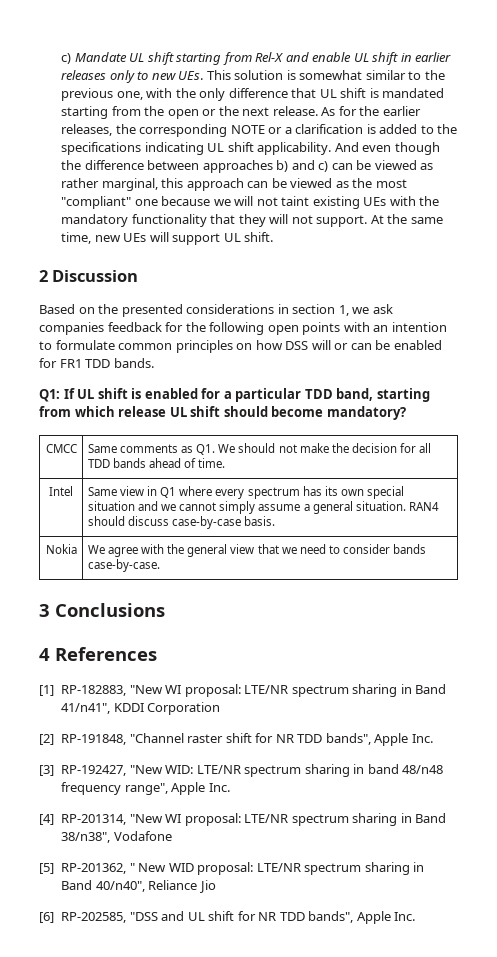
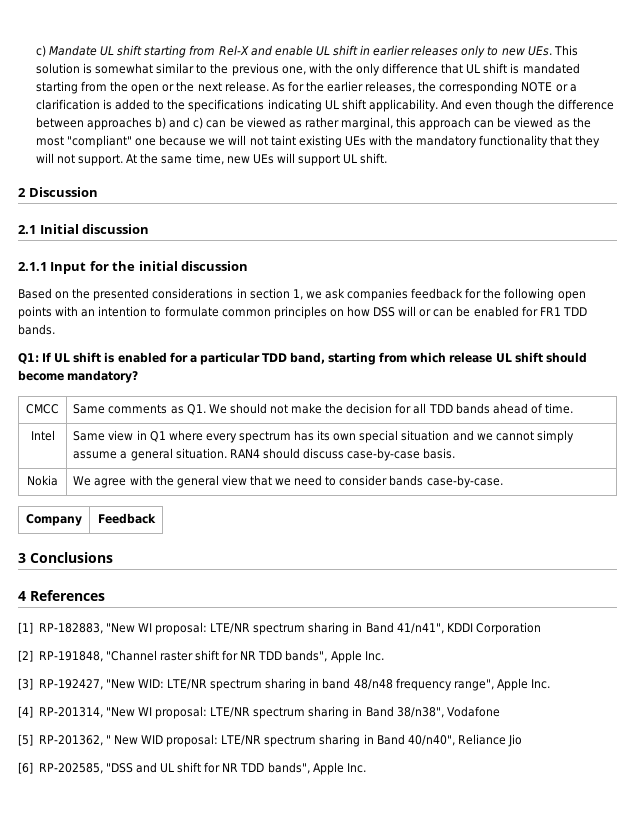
+ 2.1 Initial discussion
+ 2.1.1 Input for the initial discussion
+ Company | Feedback

